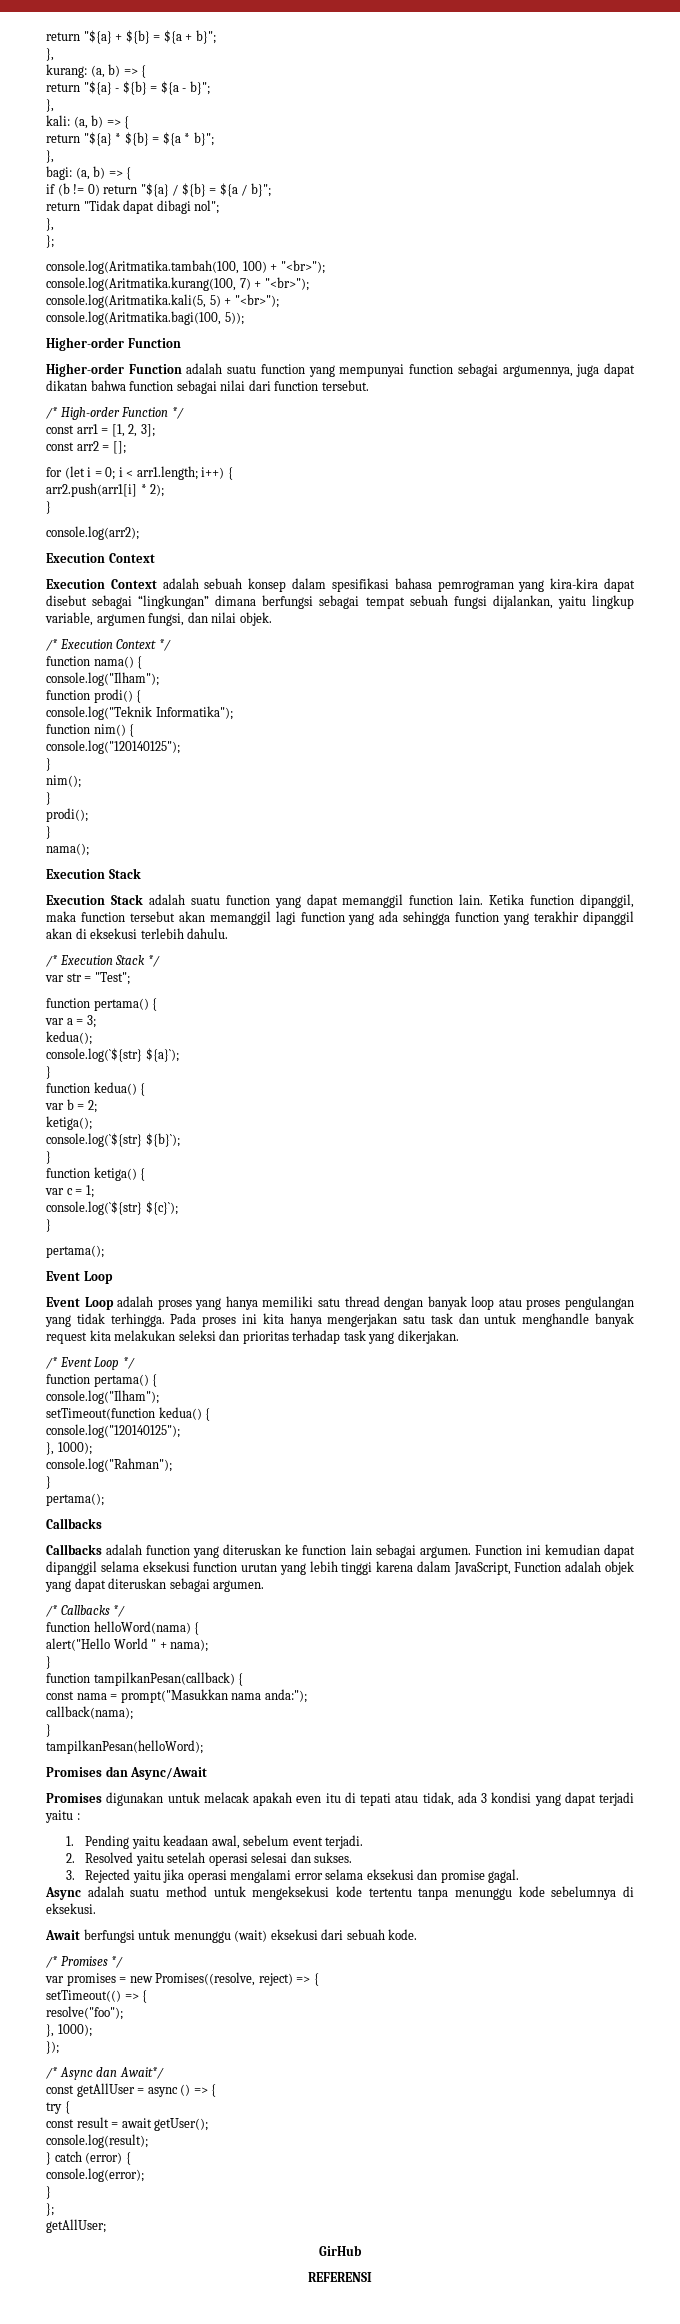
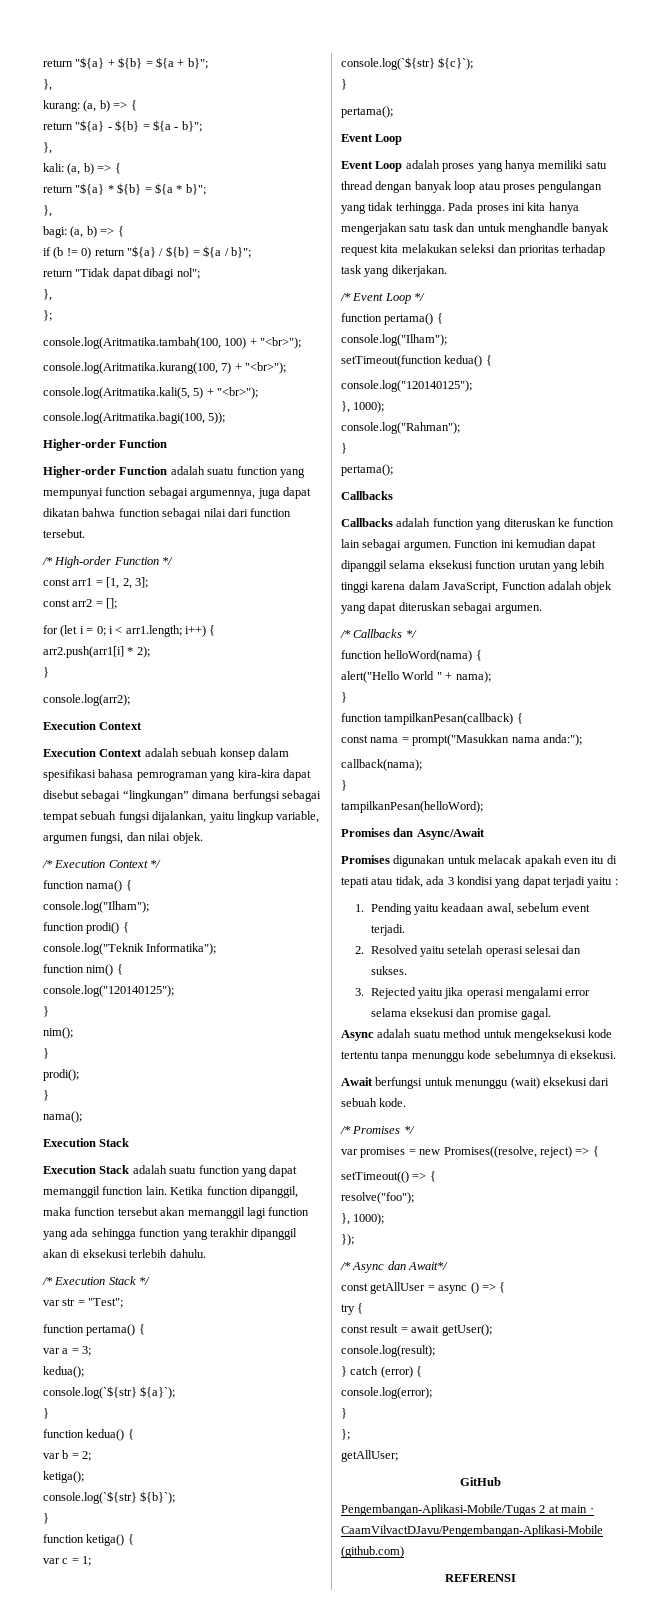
- GirHub
+ GitHub
+ Pengembangan-Aplikasi-Mobile/Tugas 2 at main · CaamVilvactDJavu/Pengembangan-Aplikasi-Mobile (github.com)

